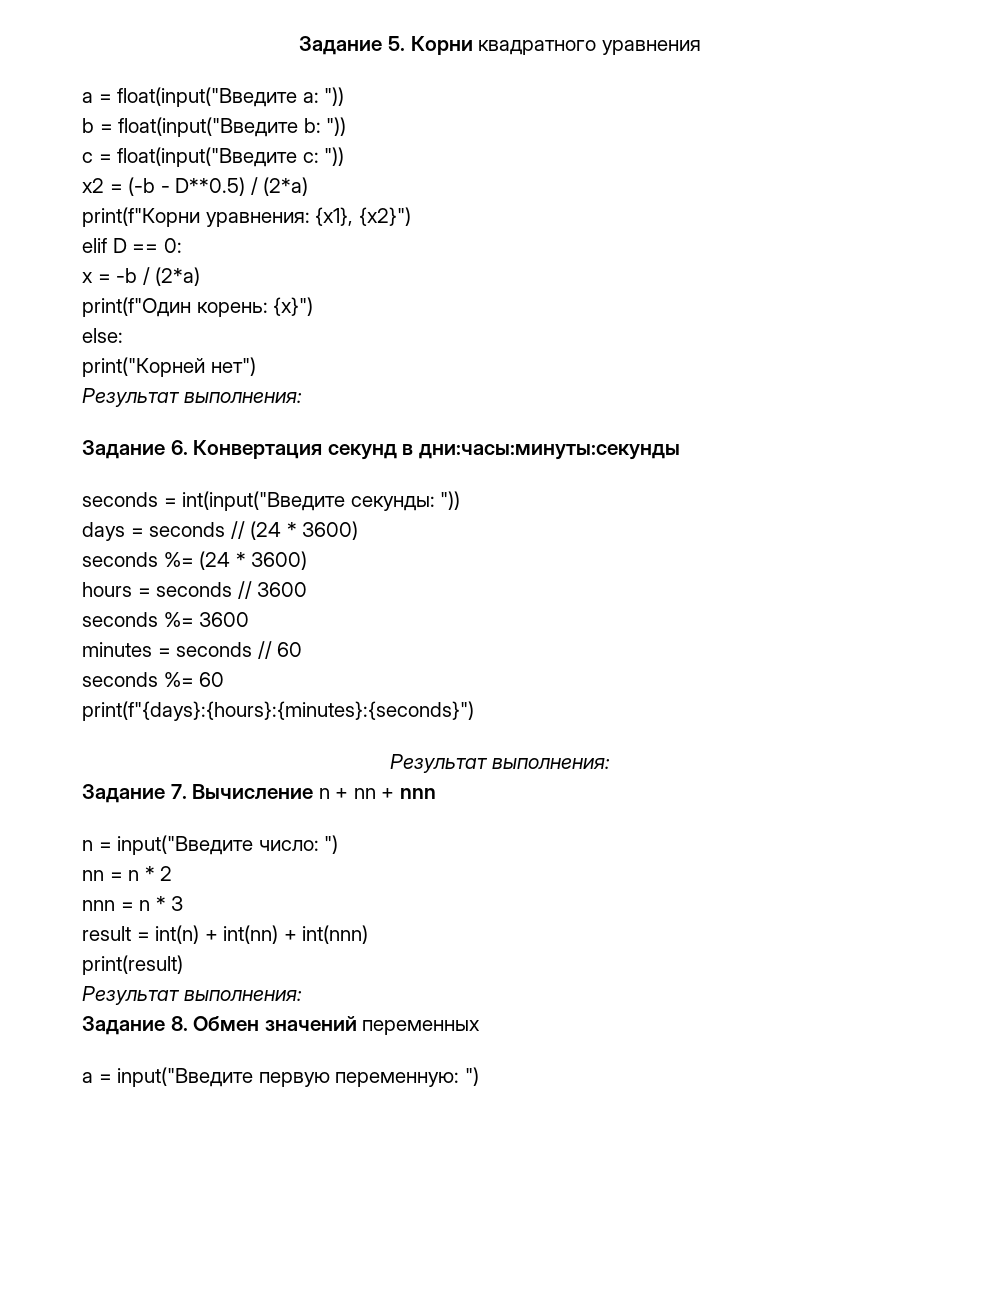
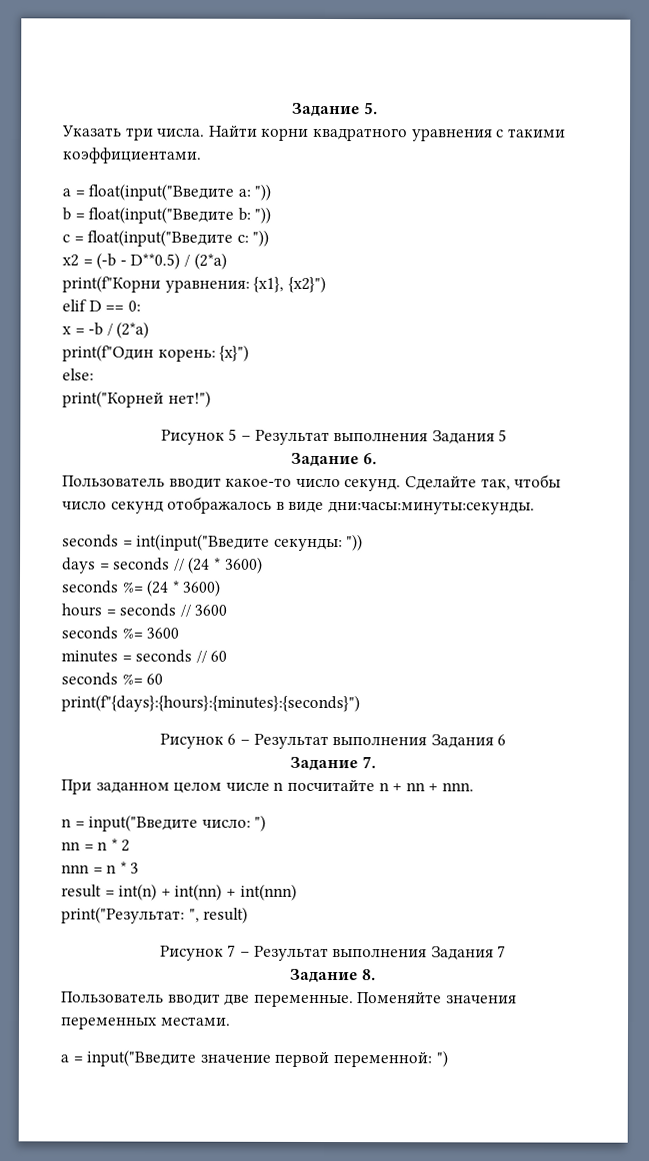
- Задание 5. Корни квадратного уравнения
+ Задание 5.
+ Указать три числа. Найти корни квадратного уравнения с такими коэффициентами.
- print("Корней нет")
- Результат выполнения:
- Задание 6. Конвертация секунд в дни:часы:минуты:секунды
+ print("Корней нет!")
+ Рисунок 5 – Результат выполнения Задания 5
+ Задание 6.
+ Пользователь вводит какое-то число секунд. Сделайте так, чтобы число секунд отображалось в виде дни:часы:минуты:секунды.
  print(f"{days}:{hours}:{minutes}:{seconds}")
- Результат выполнения:
- Задание 7. Вычисление n + nn + nnn
+ Рисунок 6 – Результат выполнения Задания 6
+ Задание 7.
+ При заданном целом числе n посчитайте n + nn + nnn.
- print(result)
- Результат выполнения:
- Задание 8. Обмен значений переменных
+ print("Результат: ", result)
+ Рисунок 7 – Результат выполнения Задания 7
+ Задание 8.
+ Пользователь вводит две переменные. Поменяйте значения переменных местами.
- a = input("Введите первую переменную: ")
+ a = input("Введите значение первой переменной: ")

